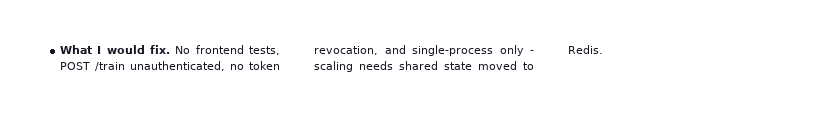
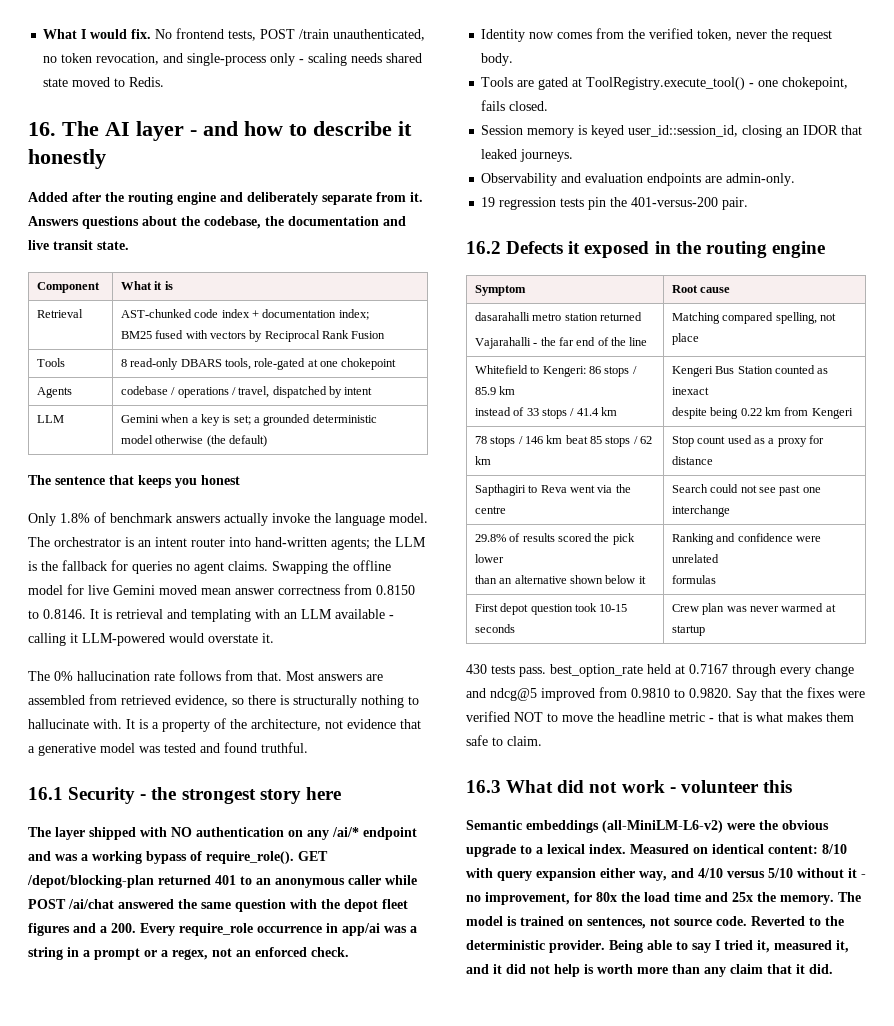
+ 16. The AI layer - and how to describe it honestly
+ Added after the routing engine and deliberately separate from it. Answers questions about the codebase, the documentation and live transit state.
+ Component | What it is
+ Retrieval | AST-chunked code index + documentation index;
+ BM25 fused with vectors by Reciprocal Rank Fusion
+ Tools | 8 read-only DBARS tools, role-gated at one chokepoint
+ Agents | codebase / operations / travel, dispatched by intent
+ LLM | Gemini when a key is set; a grounded deterministic
+ model otherwise (the default)
+ The sentence that keeps you honest
+ Only 1.8% of benchmark answers actually invoke the language model. The orchestrator is an intent router into hand-written agents; the LLM is the fallback for queries no agent claims. Swapping the offline model for live Gemini moved mean answer correctness from 0.8150 to 0.8146. It is retrieval and templating with an LLM available - calling it LLM-powered would overstate it.
+ The 0% hallucination rate follows from that. Most answers are assembled from retrieved evidence, so there is structurally nothing to hallucinate with. It is a property of the architecture, not evidence that a generative model was tested and found truthful.
+ 16.1 Security - the strongest story here
+ The layer shipped with NO authentication on any /ai/* endpoint and was a working bypass of require_role(). GET /depot/blocking-plan returned 401 to an anonymous caller while POST /ai/chat answered the same question with the depot fleet figures and a 200. Every require_role occurrence in app/ai was a string in a prompt or a regex, not an enforced check.
+ Identity now comes from the verified token, never the request body.
+ Tools are gated at ToolRegistry.execute_tool() - one chokepoint, fails closed.
+ Session memory is keyed user_id::session_id, closing an IDOR that leaked journeys.
+ Observability and evaluation endpoints are admin-only.
+ 19 regression tests pin the 401-versus-200 pair.
+ 16.2 Defects it exposed in the routing engine
+ Symptom | Root cause
+ dasarahalli metro station returned
+ Vajarahalli - the far end of the line | Matching compared spelling, not place
+ Whitefield to Kengeri: 86 stops / 85.9 km
+ instead of 33 stops / 41.4 km | Kengeri Bus Station counted as inexact
+ despite being 0.22 km from Kengeri
+ 78 stops / 146 km beat 85 stops / 62 km | Stop count used as a proxy for distance
+ Sapthagiri to Reva went via the centre | Search could not see past one interchange
+ 29.8% of results scored the pick lower
+ than an alternative shown below it | Ranking and confidence were unrelated
+ formulas
+ First depot question took 10-15 seconds | Crew plan was never warmed at startup
+ 430 tests pass. best_option_rate held at 0.7167 through every change and ndcg@5 improved from 0.9810 to 0.9820. Say that the fixes were verified NOT to move the headline metric - that is what makes them safe to claim.
+ 16.3 What did not work - volunteer this
+ Semantic embeddings (all-MiniLM-L6-v2) were the obvious upgrade to a lexical index. Measured on identical content: 8/10 with query expansion either way, and 4/10 versus 5/10 without it - no improvement, for 80x the load time and 25x the memory. The model is trained on sentences, not source code. Reverted to the deterministic provider. Being able to say I tried it, measured it, and it did not help is worth more than any claim that it did.

